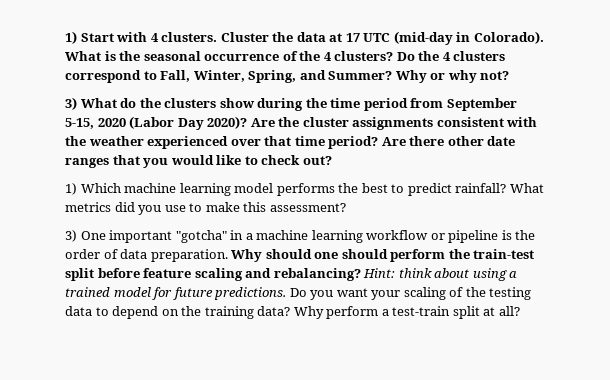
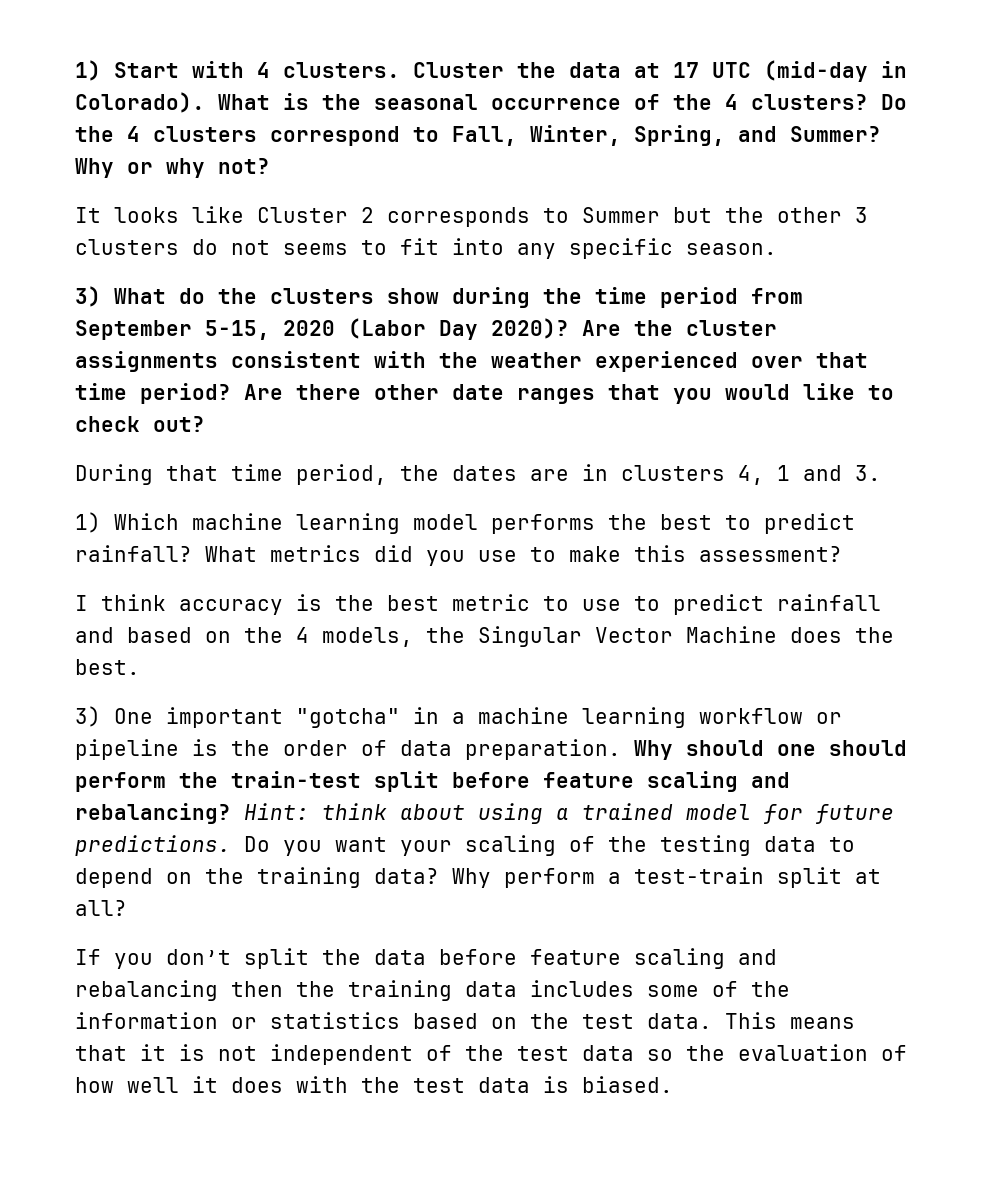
+ It looks like Cluster 2 corresponds to Summer but the other 3 clusters do not seems to fit into any specific season.
+ During that time period, the dates are in clusters 4, 1 and 3.
+ I think accuracy is the best metric to use to predict rainfall and based on the 4 models, the Singular Vector Machine does the best.
+ If you don’t split the data before feature scaling and rebalancing then the training data includes some of the information or statistics based on the test data. This means that it is not independent of the test data so the evaluation of how well it does with the test data is biased.

